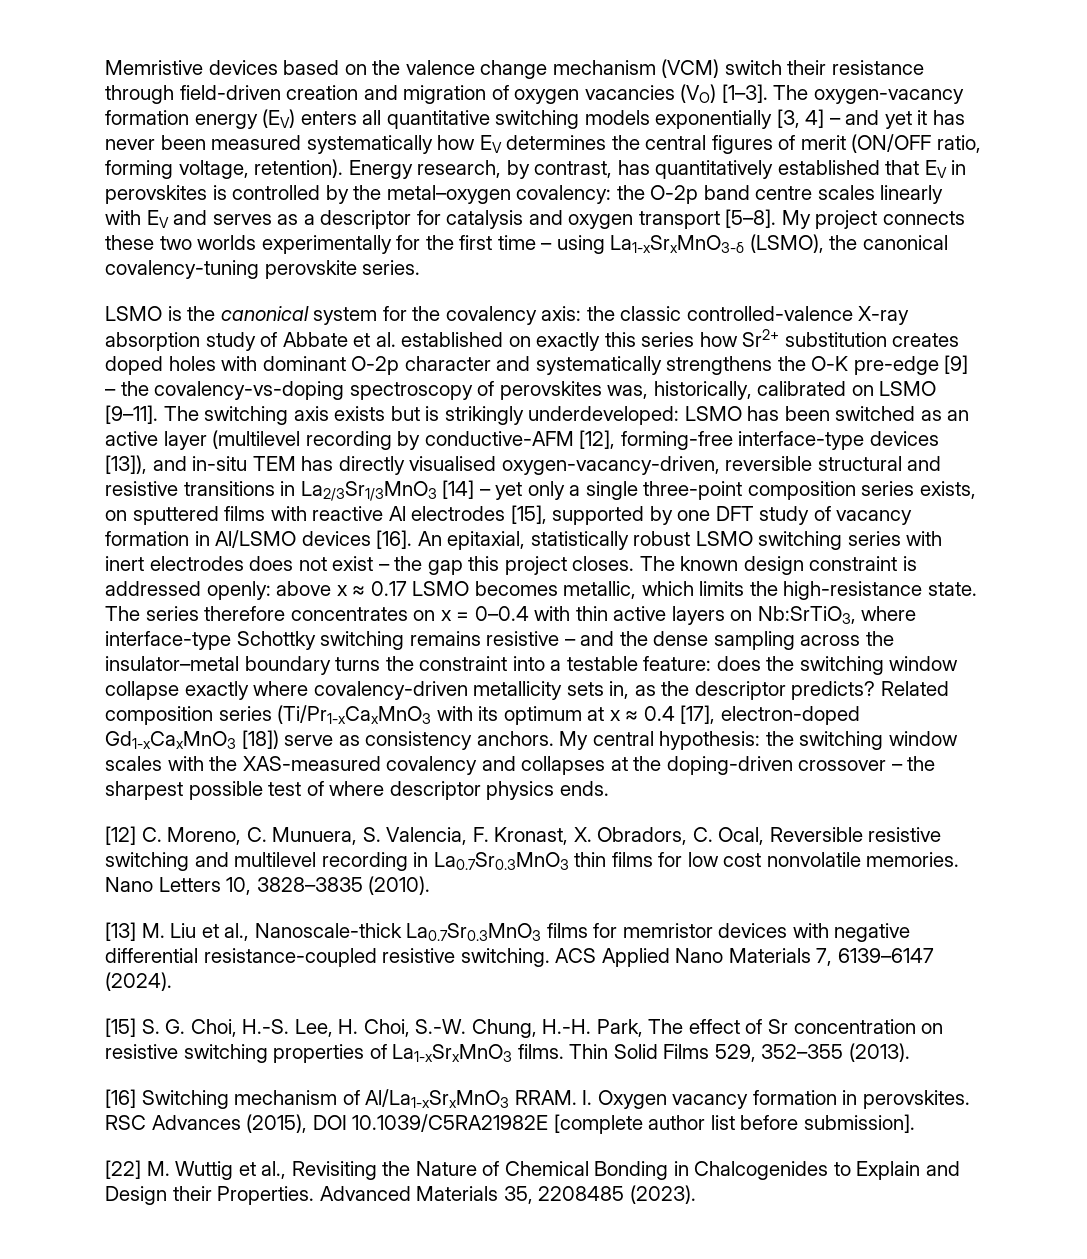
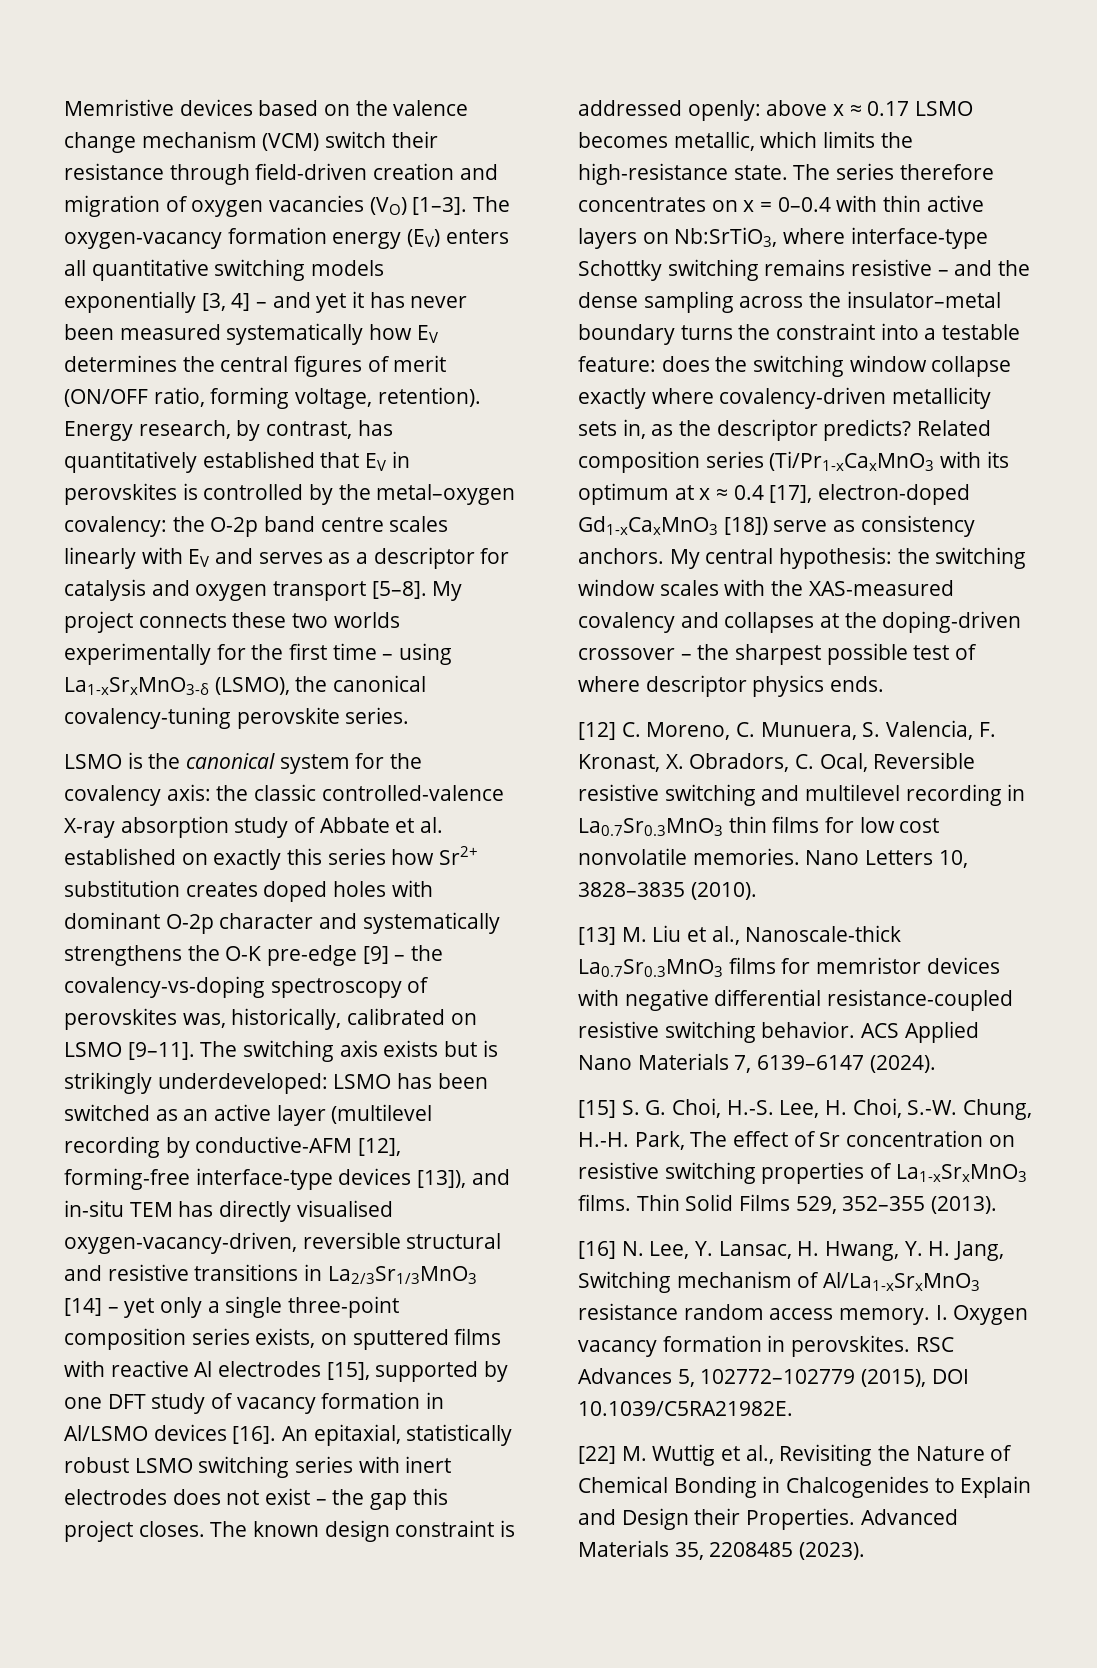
- [13] M. Liu et al., Nanoscale-thick La0.7Sr0.3MnO3 films for memristor devices with negative differential resistance-coupled resistive switching.
+ [13] M. Liu et al., Nanoscale-thick La0.7Sr0.3MnO3 films for memristor devices with negative differential resistance-coupled resistive switching behavior.
- [16] Switching mechanism of Al/La1-xSrxMnO3 RRAM.
+ [16] N. Lee, Y. Lansac, H. Hwang, Y. H. Jang, Switching mechanism of Al/La1-xSrxMnO3 resistance random access memory.
- RSC Advances (2015), DOI 10.1039/C5RA21982E [complete author list before submission].
+ RSC Advances 5, 102772–102779 (2015), DOI 10.1039/C5RA21982E.

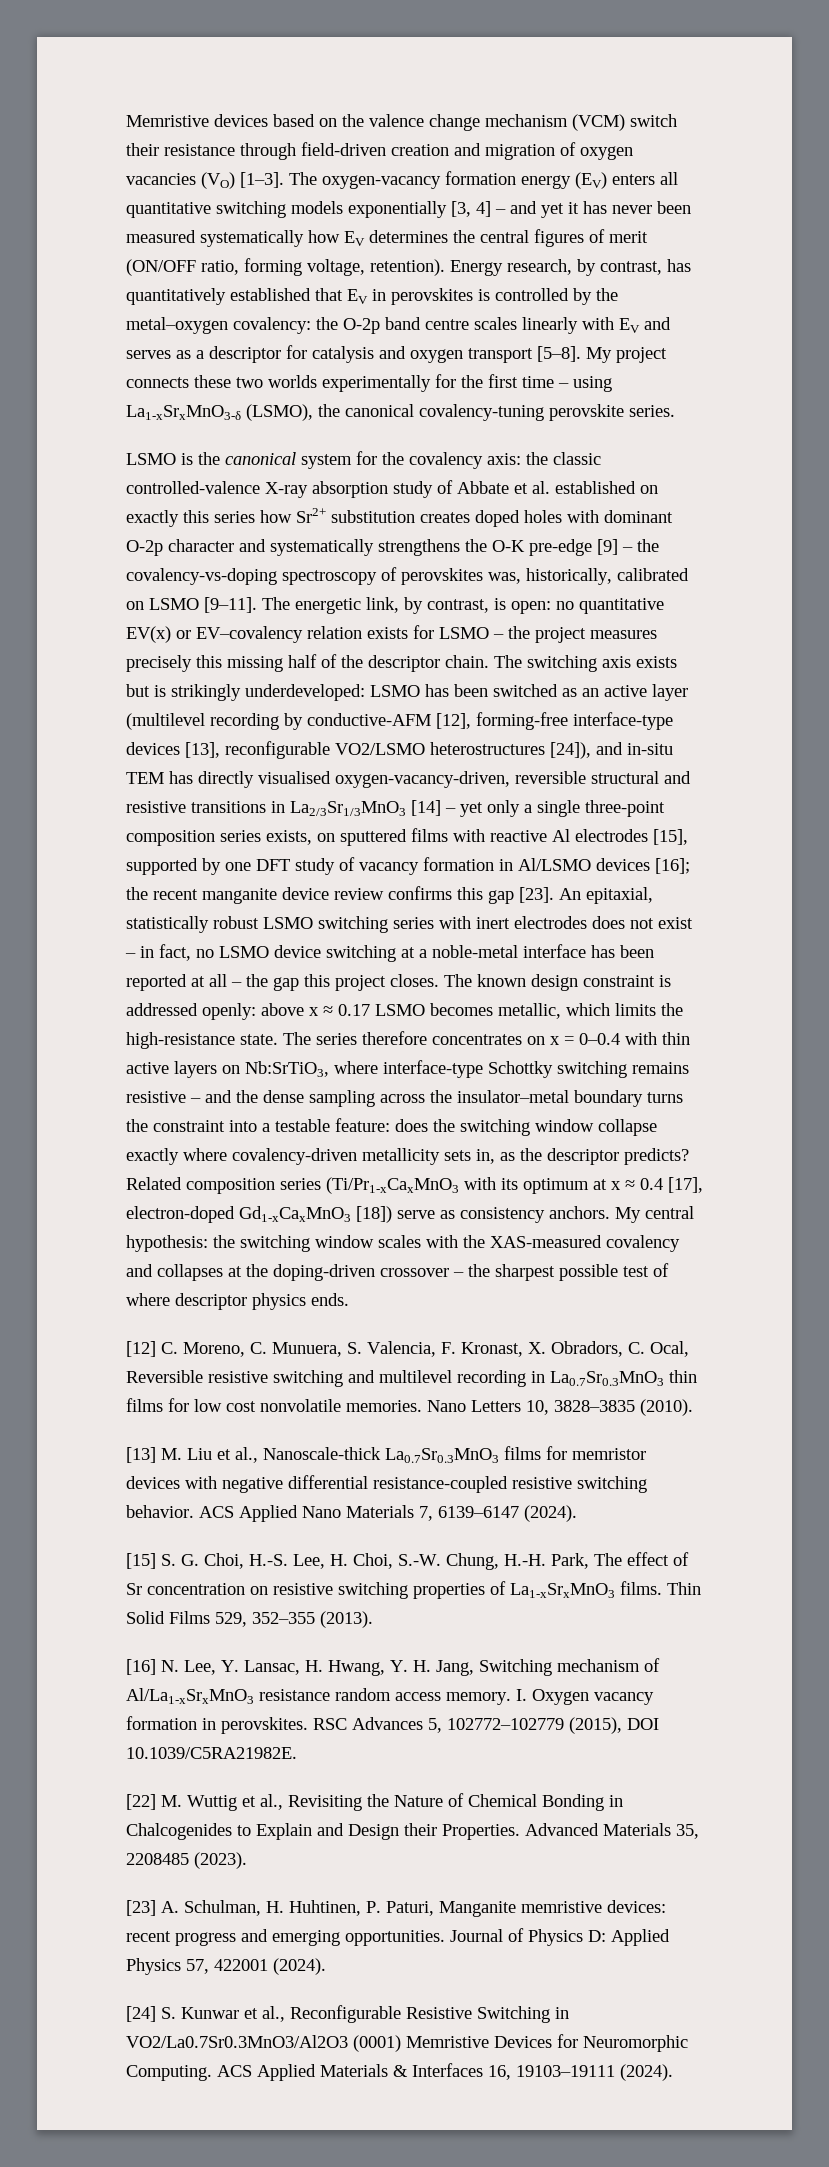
- The switching axis exists but is strikingly underdeveloped:
+ The energetic link, by contrast, is open: no quantitative EV(x) or EV–covalency relation exists for LSMO – the project measures precisely this missing half of the descriptor chain. The switching axis exists but is strikingly underdeveloped:
- LSMO has been switched as an active layer (multilevel recording by conductive-AFM [12], forming-free interface-type devices [13]), and in-situ TEM has directly visualised oxygen-vacancy-driven, reversible structural and resistive transitions in La2/3Sr1/3MnO3 [14] – yet only a single three-point composition series exists, on sputtered films with reactive Al electrodes [15], supported by one DFT study of vacancy formation in Al/LSMO devices [16].
+ LSMO has been switched as an active layer (multilevel recording by conductive-AFM [12], forming-free interface-type devices [13], reconfigurable VO2/LSMO heterostructures [24]), and in-situ TEM has directly visualised oxygen-vacancy-driven, reversible structural and resistive transitions in La2/3Sr1/3MnO3 [14] – yet only a single three-point composition series exists, on sputtered films with reactive Al electrodes [15], supported by one DFT study of vacancy formation in Al/LSMO devices [16]; the recent manganite device review confirms this gap [23].
- An epitaxial, statistically robust LSMO switching series with inert electrodes does not exist – the gap this project closes.
+ An epitaxial, statistically robust LSMO switching series with inert electrodes does not exist – in fact, no LSMO device switching at a noble-metal interface has been reported at all – the gap this project closes.
+ [23] A. Schulman, H. Huhtinen, P. Paturi, Manganite memristive devices: recent progress and emerging opportunities. Journal of Physics D: Applied Physics 57, 422001 (2024).
+ [24] S. Kunwar et al., Reconfigurable Resistive Switching in VO2/La0.7Sr0.3MnO3/Al2O3 (0001) Memristive Devices for Neuromorphic Computing. ACS Applied Materials & Interfaces 16, 19103–19111 (2024).

